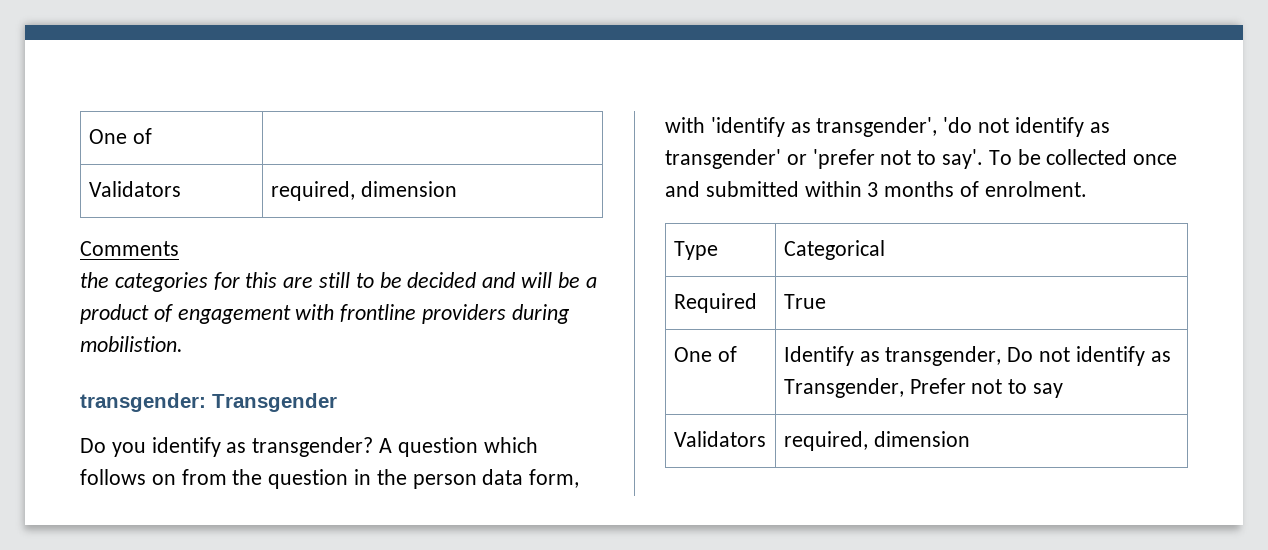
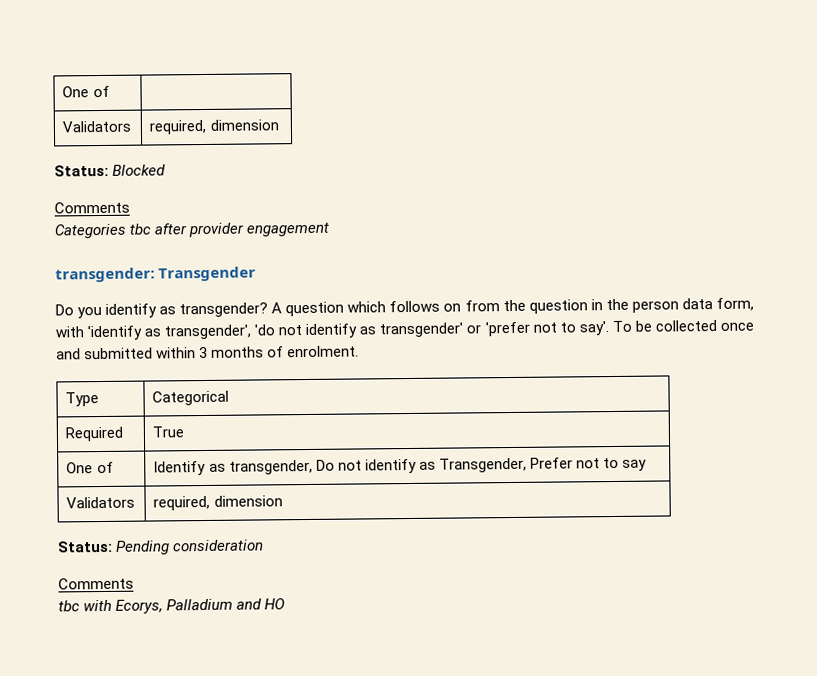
+ Status: Blocked
  Comments
- the categories for this are still to be decided and will be a product of engagement with frontline providers during mobilistion.
+ Categories tbc after provider engagement
+ Status: Pending consideration
+ Comments
+ tbc with Ecorys, Palladium and HO

